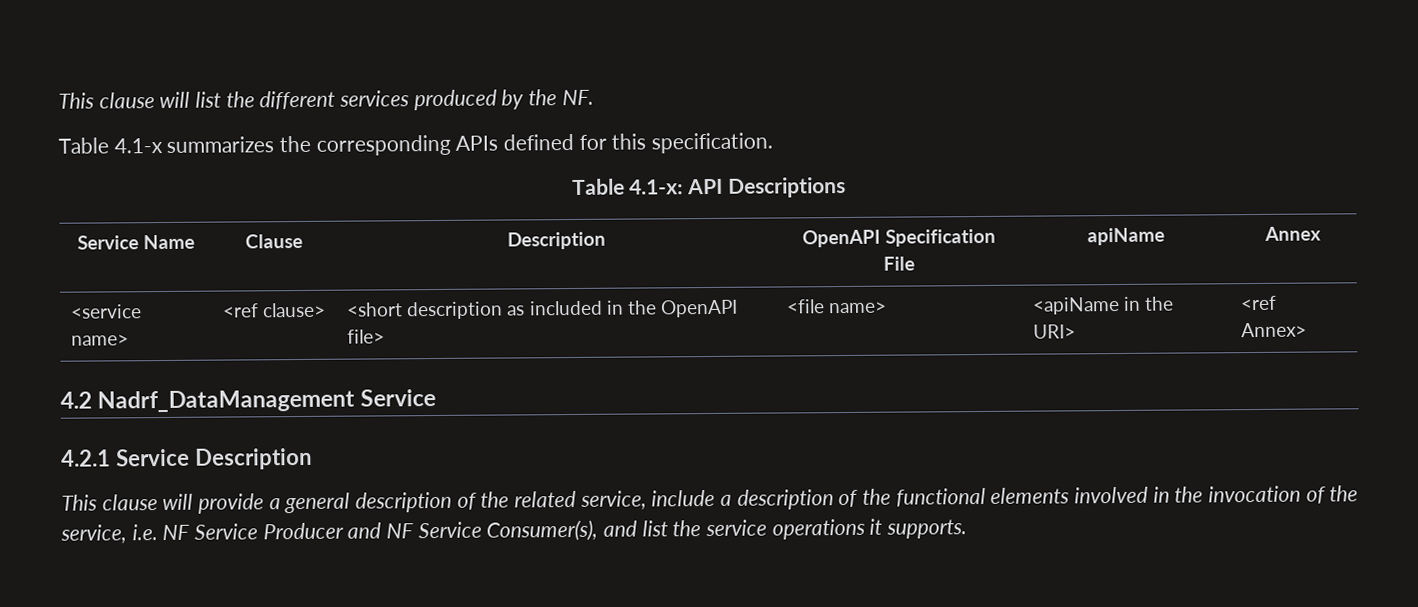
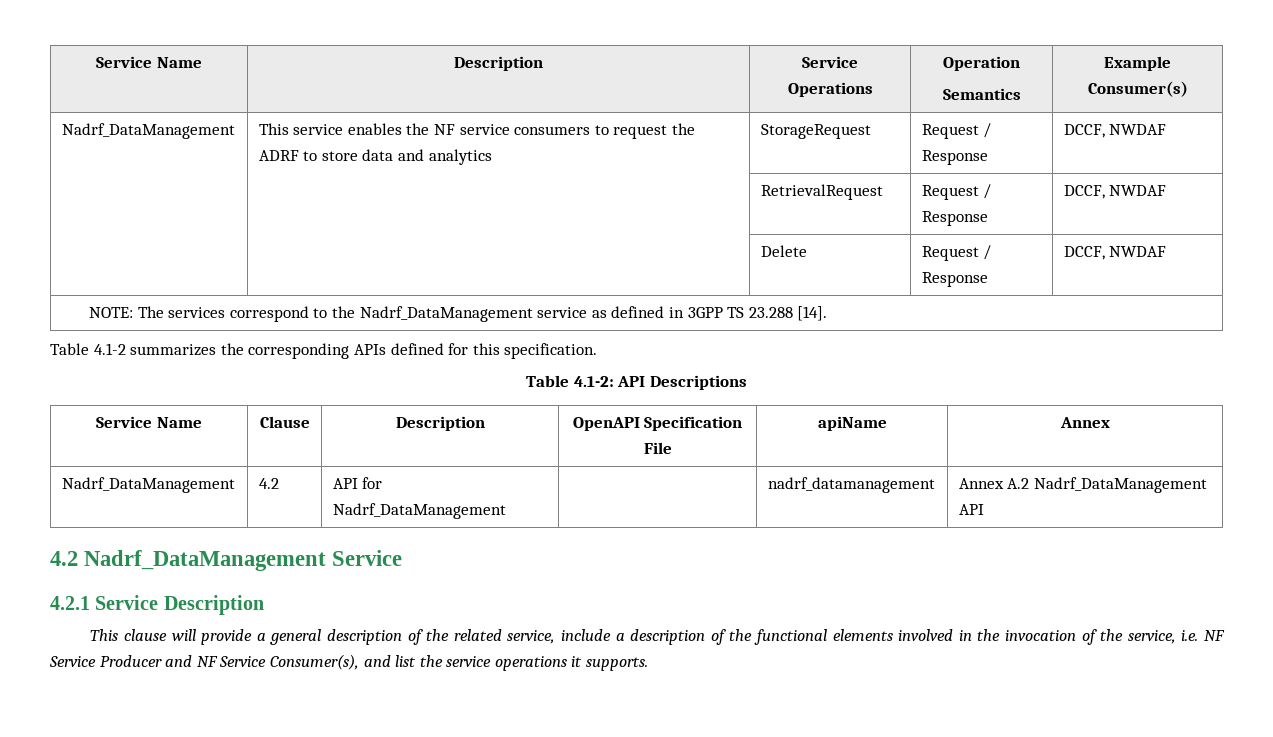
- This clause will list the different services produced by the NF.
- Table 4.1-x summarizes the corresponding APIs defined for this specification.
+ Service Name | Description | Service Operations | Operation
+ Semantics | Example Consumer(s)
+ Nadrf_DataManagement | This service enables the NF service consumers to request the ADRF to store data and analytics | StorageRequest | Request / Response | DCCF, NWDAF
+ | | RetrievalRequest | Request / Response | DCCF, NWDAF
+ | | Delete | Request / Response | DCCF, NWDAF
+ NOTE: The services correspond to the Nadrf_DataManagement service as defined in 3GPP TS 23.288 [14].
+ Table 4.1-2 summarizes the corresponding APIs defined for this specification.
- Table 4.1-x: API Descriptions
+ Table 4.1-2: API Descriptions
- <service name> | <ref clause> | <short description as included in the OpenAPI file> | <file name> | <apiName in the URI> | <ref Annex>
+ Nadrf_DataManagement | 4.2 | API for Nadrf_DataManagement | | nadrf_datamanagement | Annex A.2 Nadrf_DataManagement API

